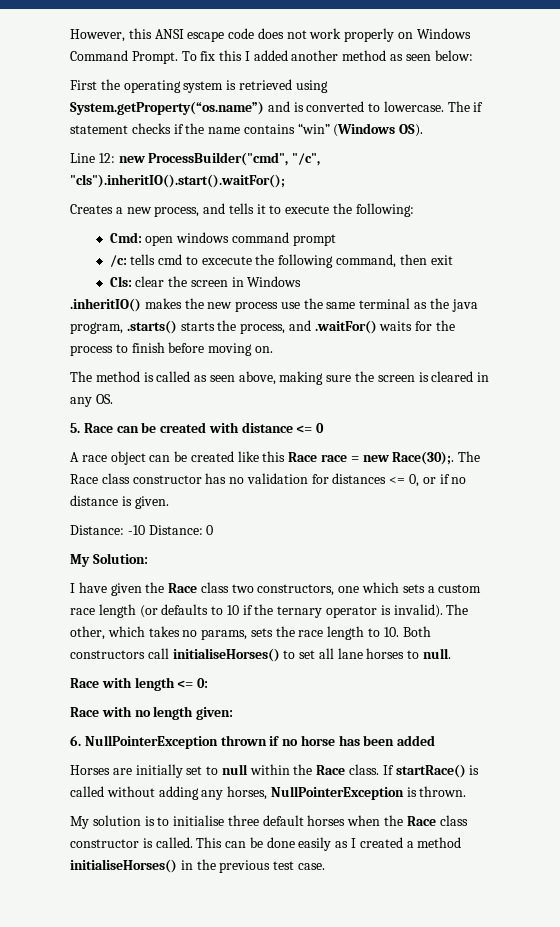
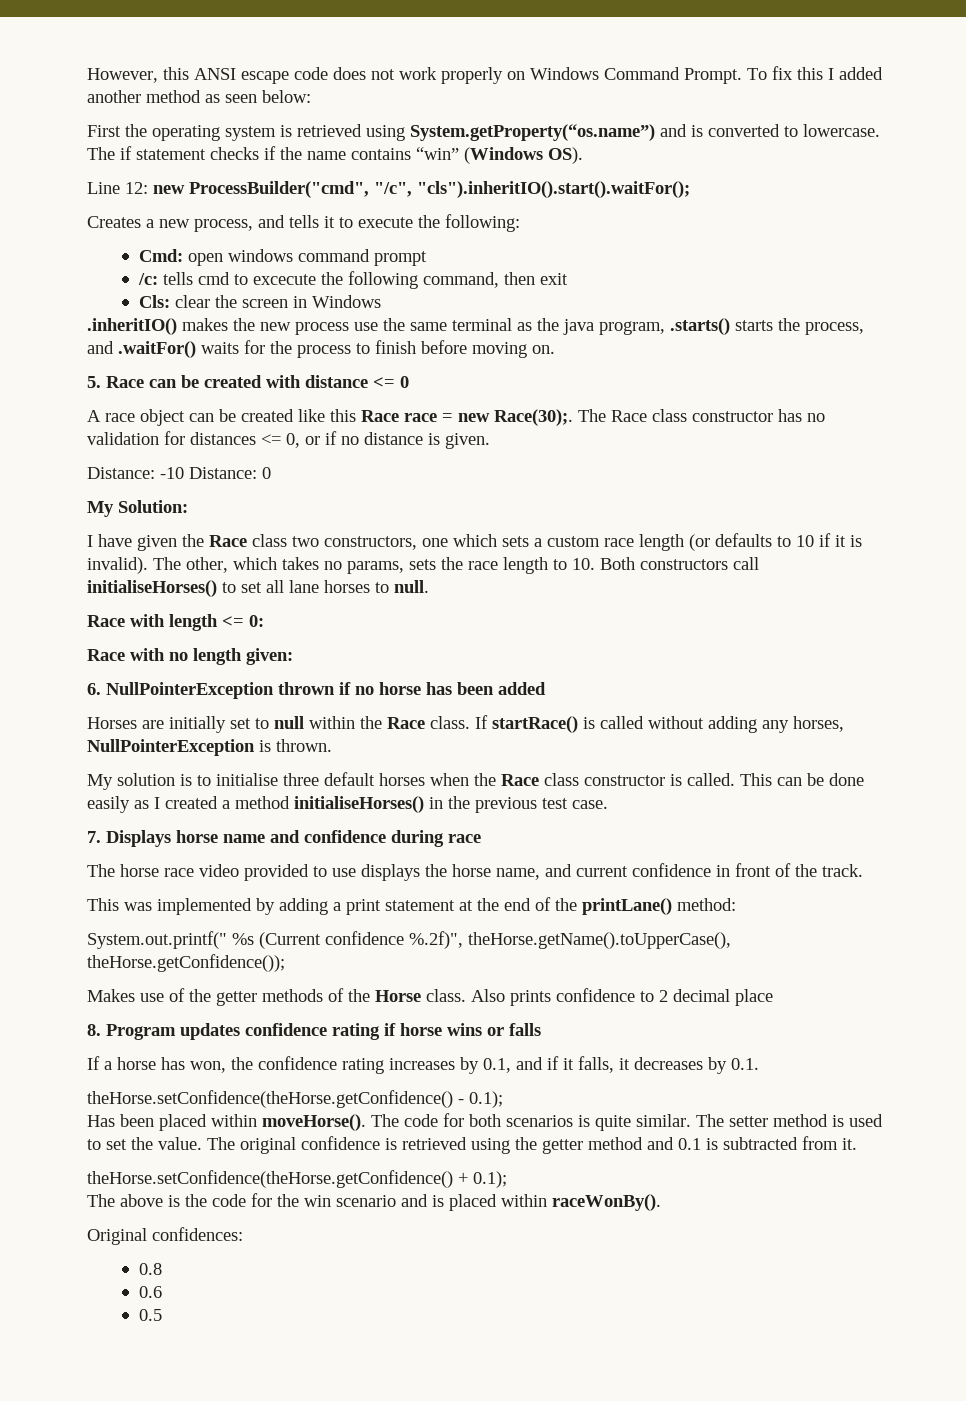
- The method is called as seen above, making sure the screen is cleared in any OS.
- I have given the Race class two constructors, one which sets a custom race length (or defaults to 10 if the ternary operator is invalid).
+ I have given the Race class two constructors, one which sets a custom race length (or defaults to 10 if it is invalid).
+ 7. Displays horse name and confidence during race
+ The horse race video provided to use displays the horse name, and current confidence in front of the track.
+ This was implemented by adding a print statement at the end of the printLane() method:
+ System.out.printf(" %s (Current confidence %.2f)", theHorse.getName().toUpperCase(), theHorse.getConfidence());
+ Makes use of the getter methods of the Horse class. Also prints confidence to 2 decimal place
+ 8. Program updates confidence rating if horse wins or falls
+ If a horse has won, the confidence rating increases by 0.1, and if it falls, it decreases by 0.1.
+ theHorse.setConfidence(theHorse.getConfidence() - 0.1);
+ Has been placed within moveHorse(). The code for both scenarios is quite similar. The setter method is used to set the value. The original confidence is retrieved using the getter method and 0.1 is subtracted from it.
+ theHorse.setConfidence(theHorse.getConfidence() + 0.1);
+ The above is the code for the win scenario and is placed within raceWonBy().
+ Original confidences:
+ 0.8
+ 0.6
+ 0.5

